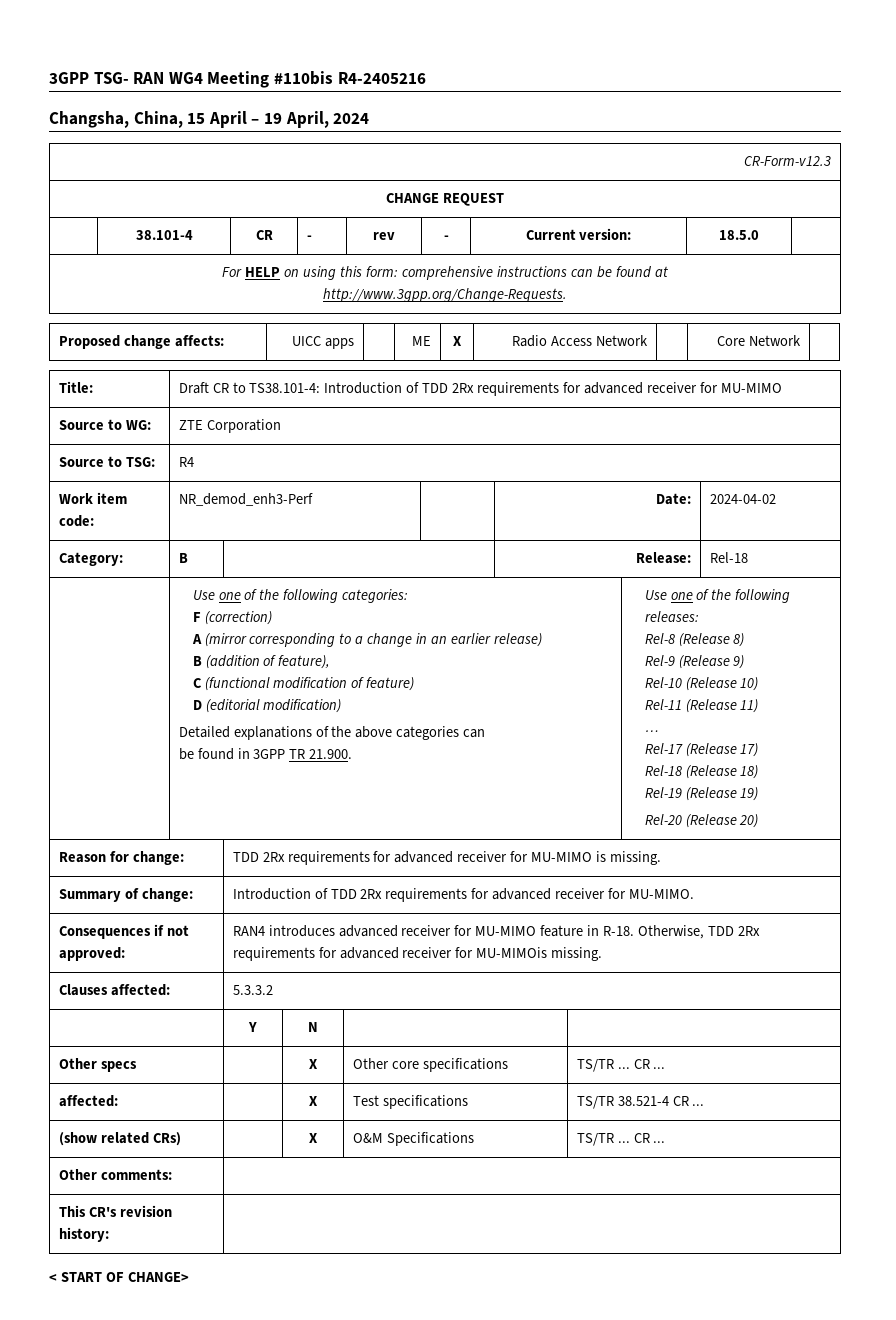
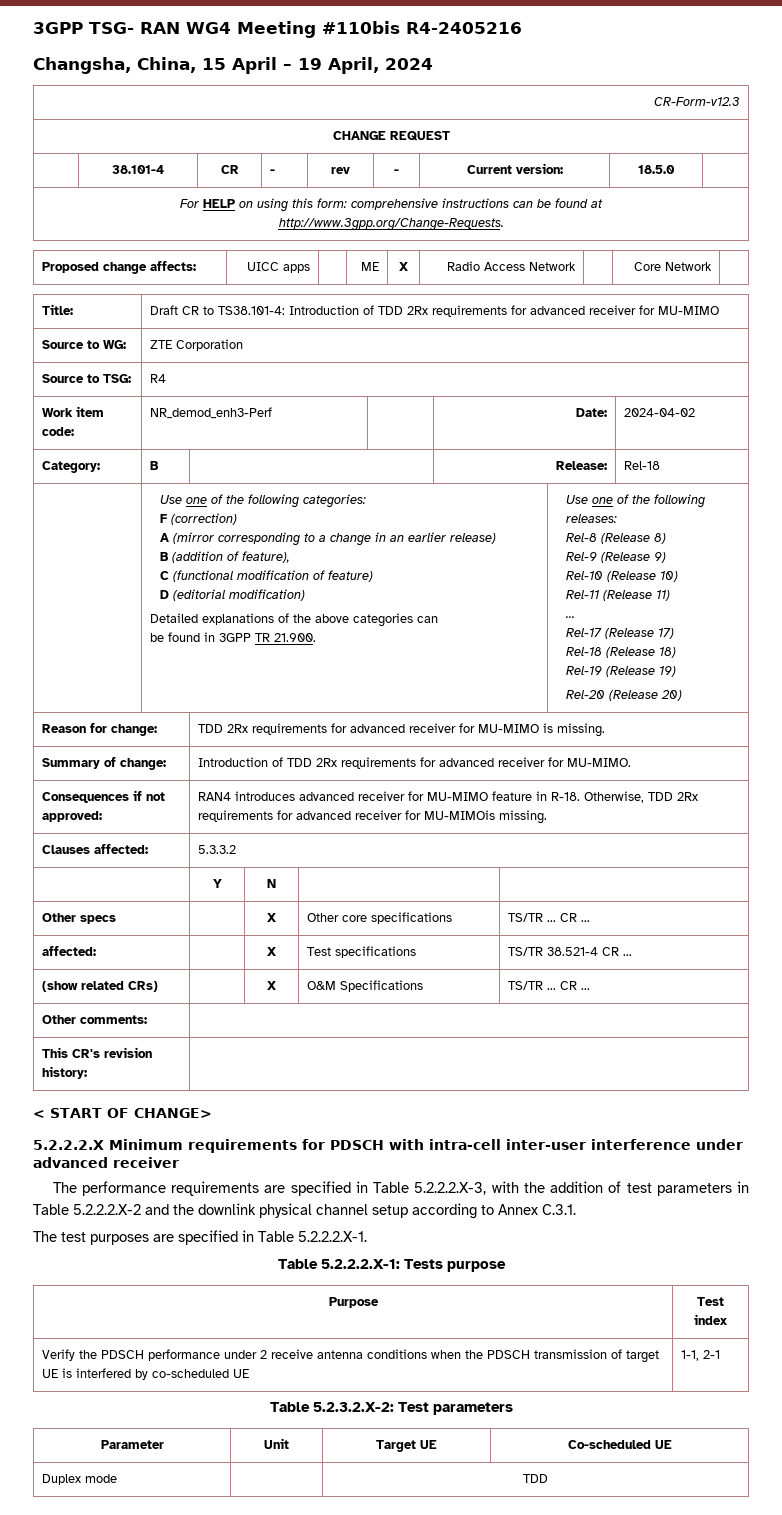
+ 5.2.2.2.X Minimum requirements for PDSCH with intra-cell inter-user interference under advanced receiver
+ The performance requirements are specified in Table 5.2.2.2.X-3, with the addition of test parameters in Table 5.2.2.2.X-2 and the downlink physical channel setup according to Annex C.3.1.
+ The test purposes are specified in Table 5.2.2.2.X-1.
+ Table 5.2.2.2.X-1: Tests purpose
+ Purpose | Test index
+ Verify the PDSCH performance under 2 receive antenna conditions when the PDSCH transmission of target UE is interfered by co-scheduled UE | 1-1, 2-1
+ Table 5.2.3.2.X-2: Test parameters
+ Parameter | Unit | Target UE | Co-scheduled UE
+ Duplex mode | | TDD

